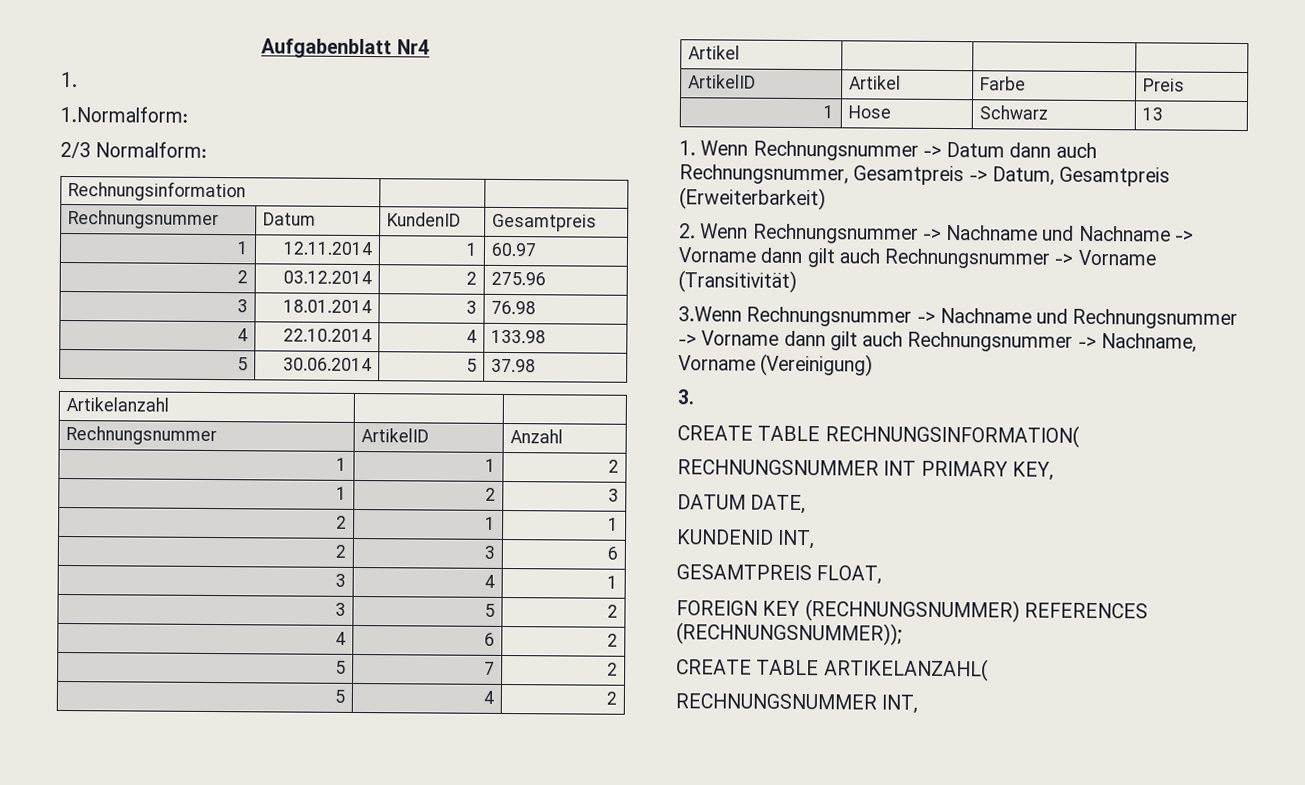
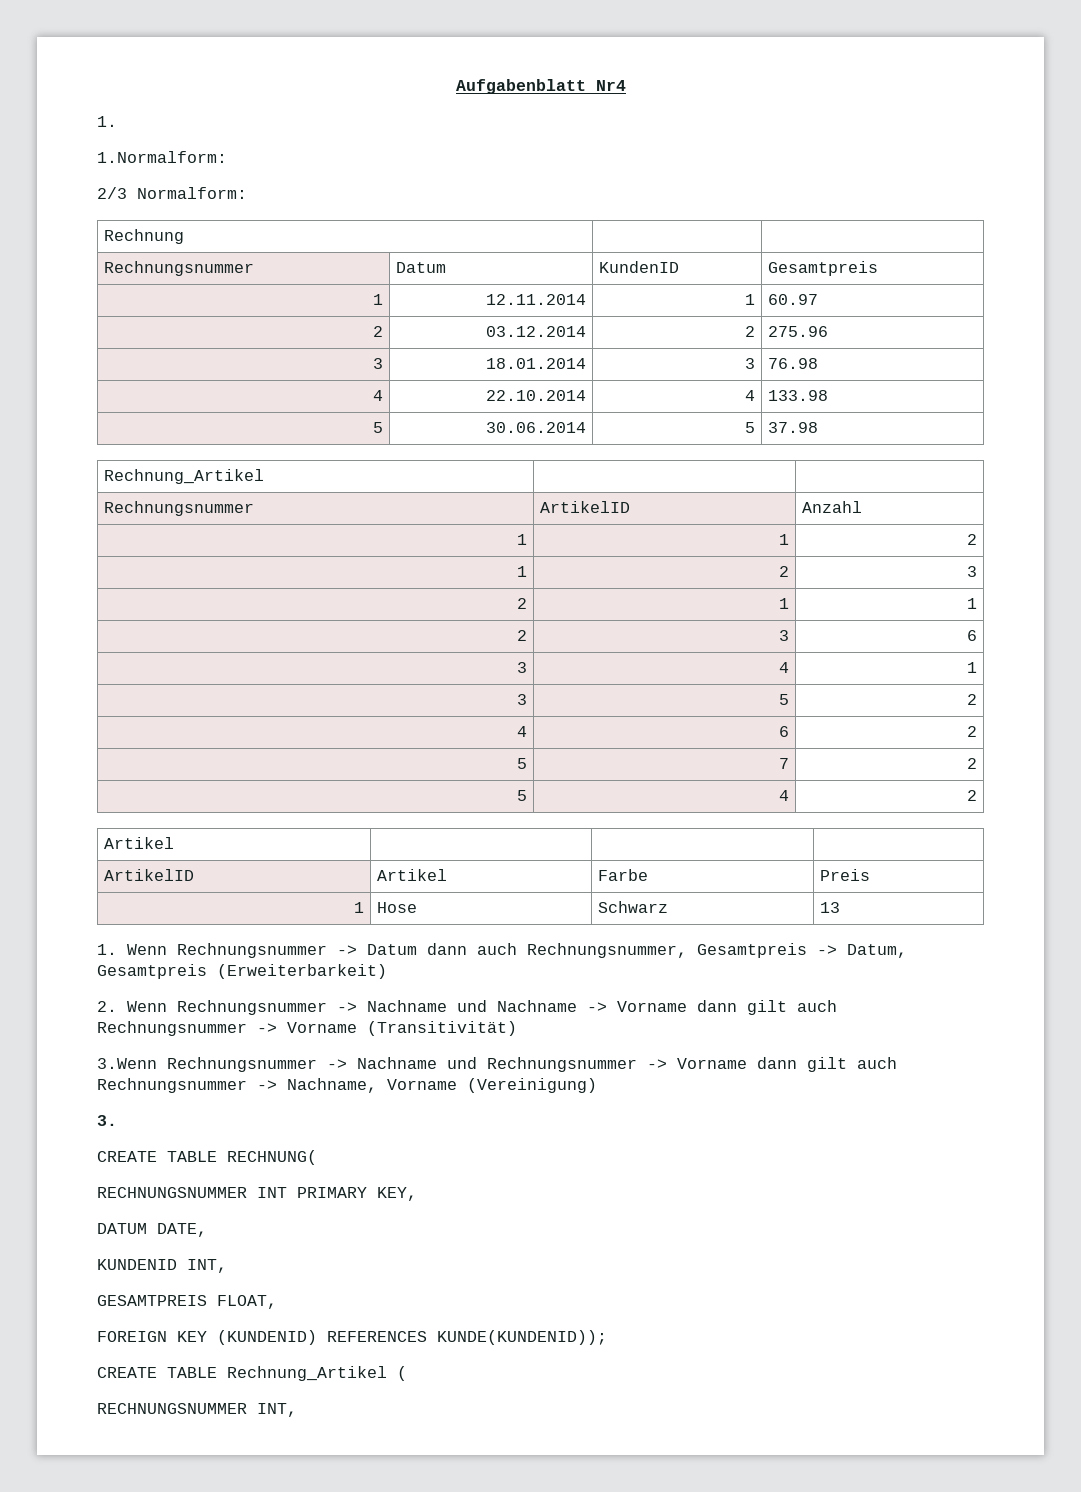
- Rechnungsinformation | |
+ Rechnung | |
- Artikelanzahl | |
+ Rechnung_Artikel | |
- CREATE TABLE RECHNUNGSINFORMATION(
+ CREATE TABLE RECHNUNG(
- FOREIGN KEY (RECHNUNGSNUMMER) REFERENCES (RECHNUNGSNUMMER));
- CREATE TABLE ARTIKELANZAHL(
+ FOREIGN KEY (KUNDENID) REFERENCES KUNDE(KUNDENID));
+ CREATE TABLE Rechnung_Artikel (

